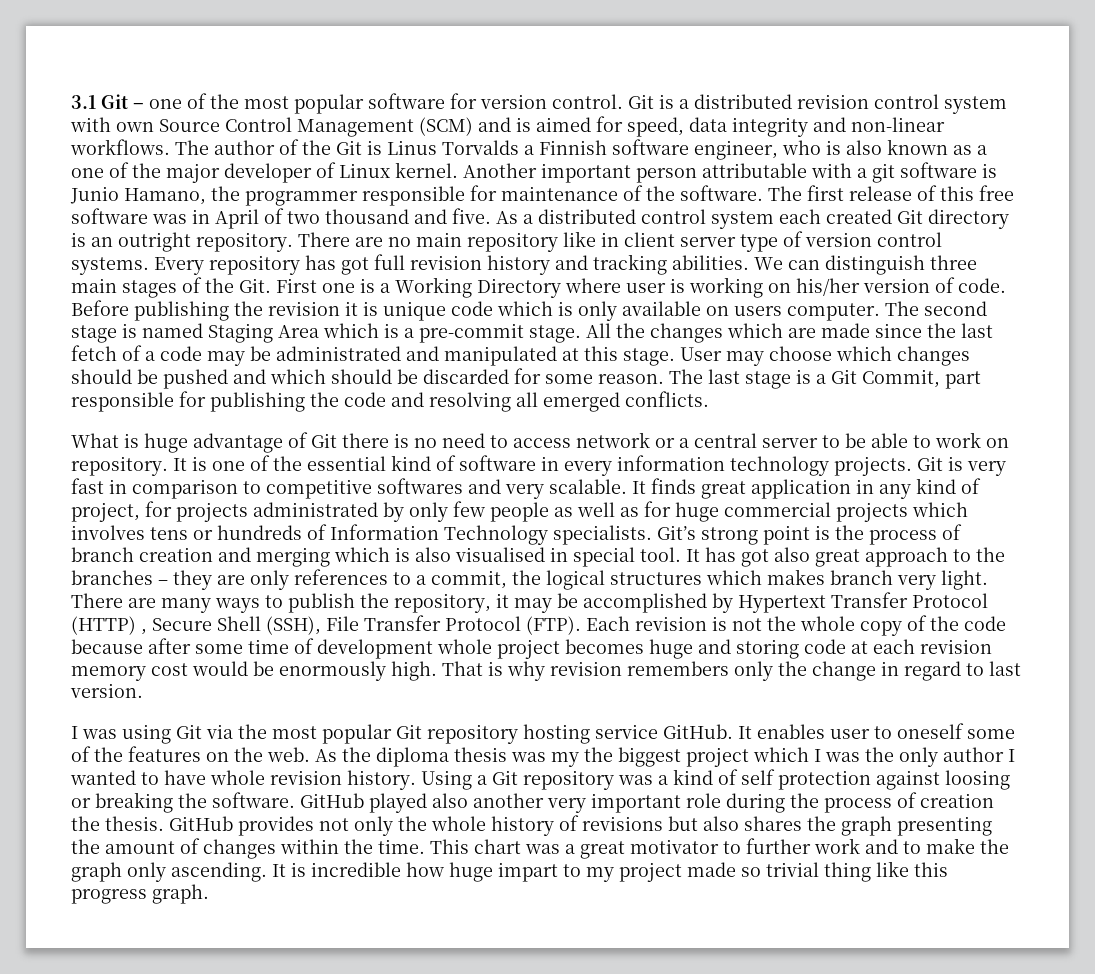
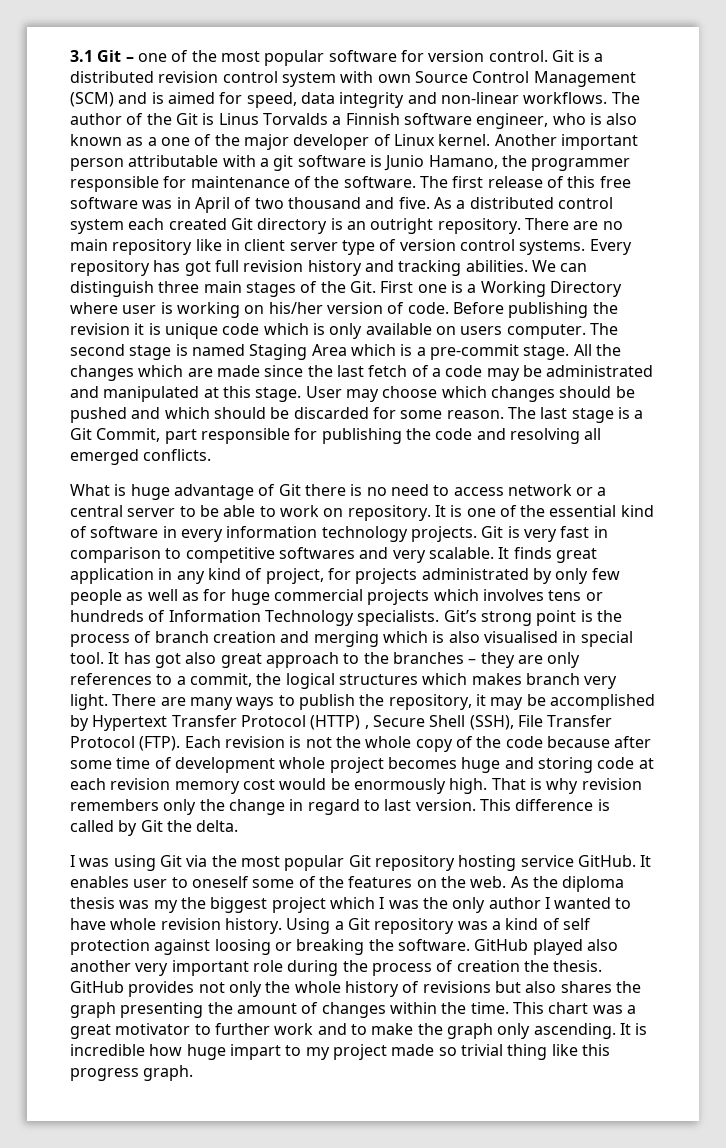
+ This difference is called by Git the delta.

